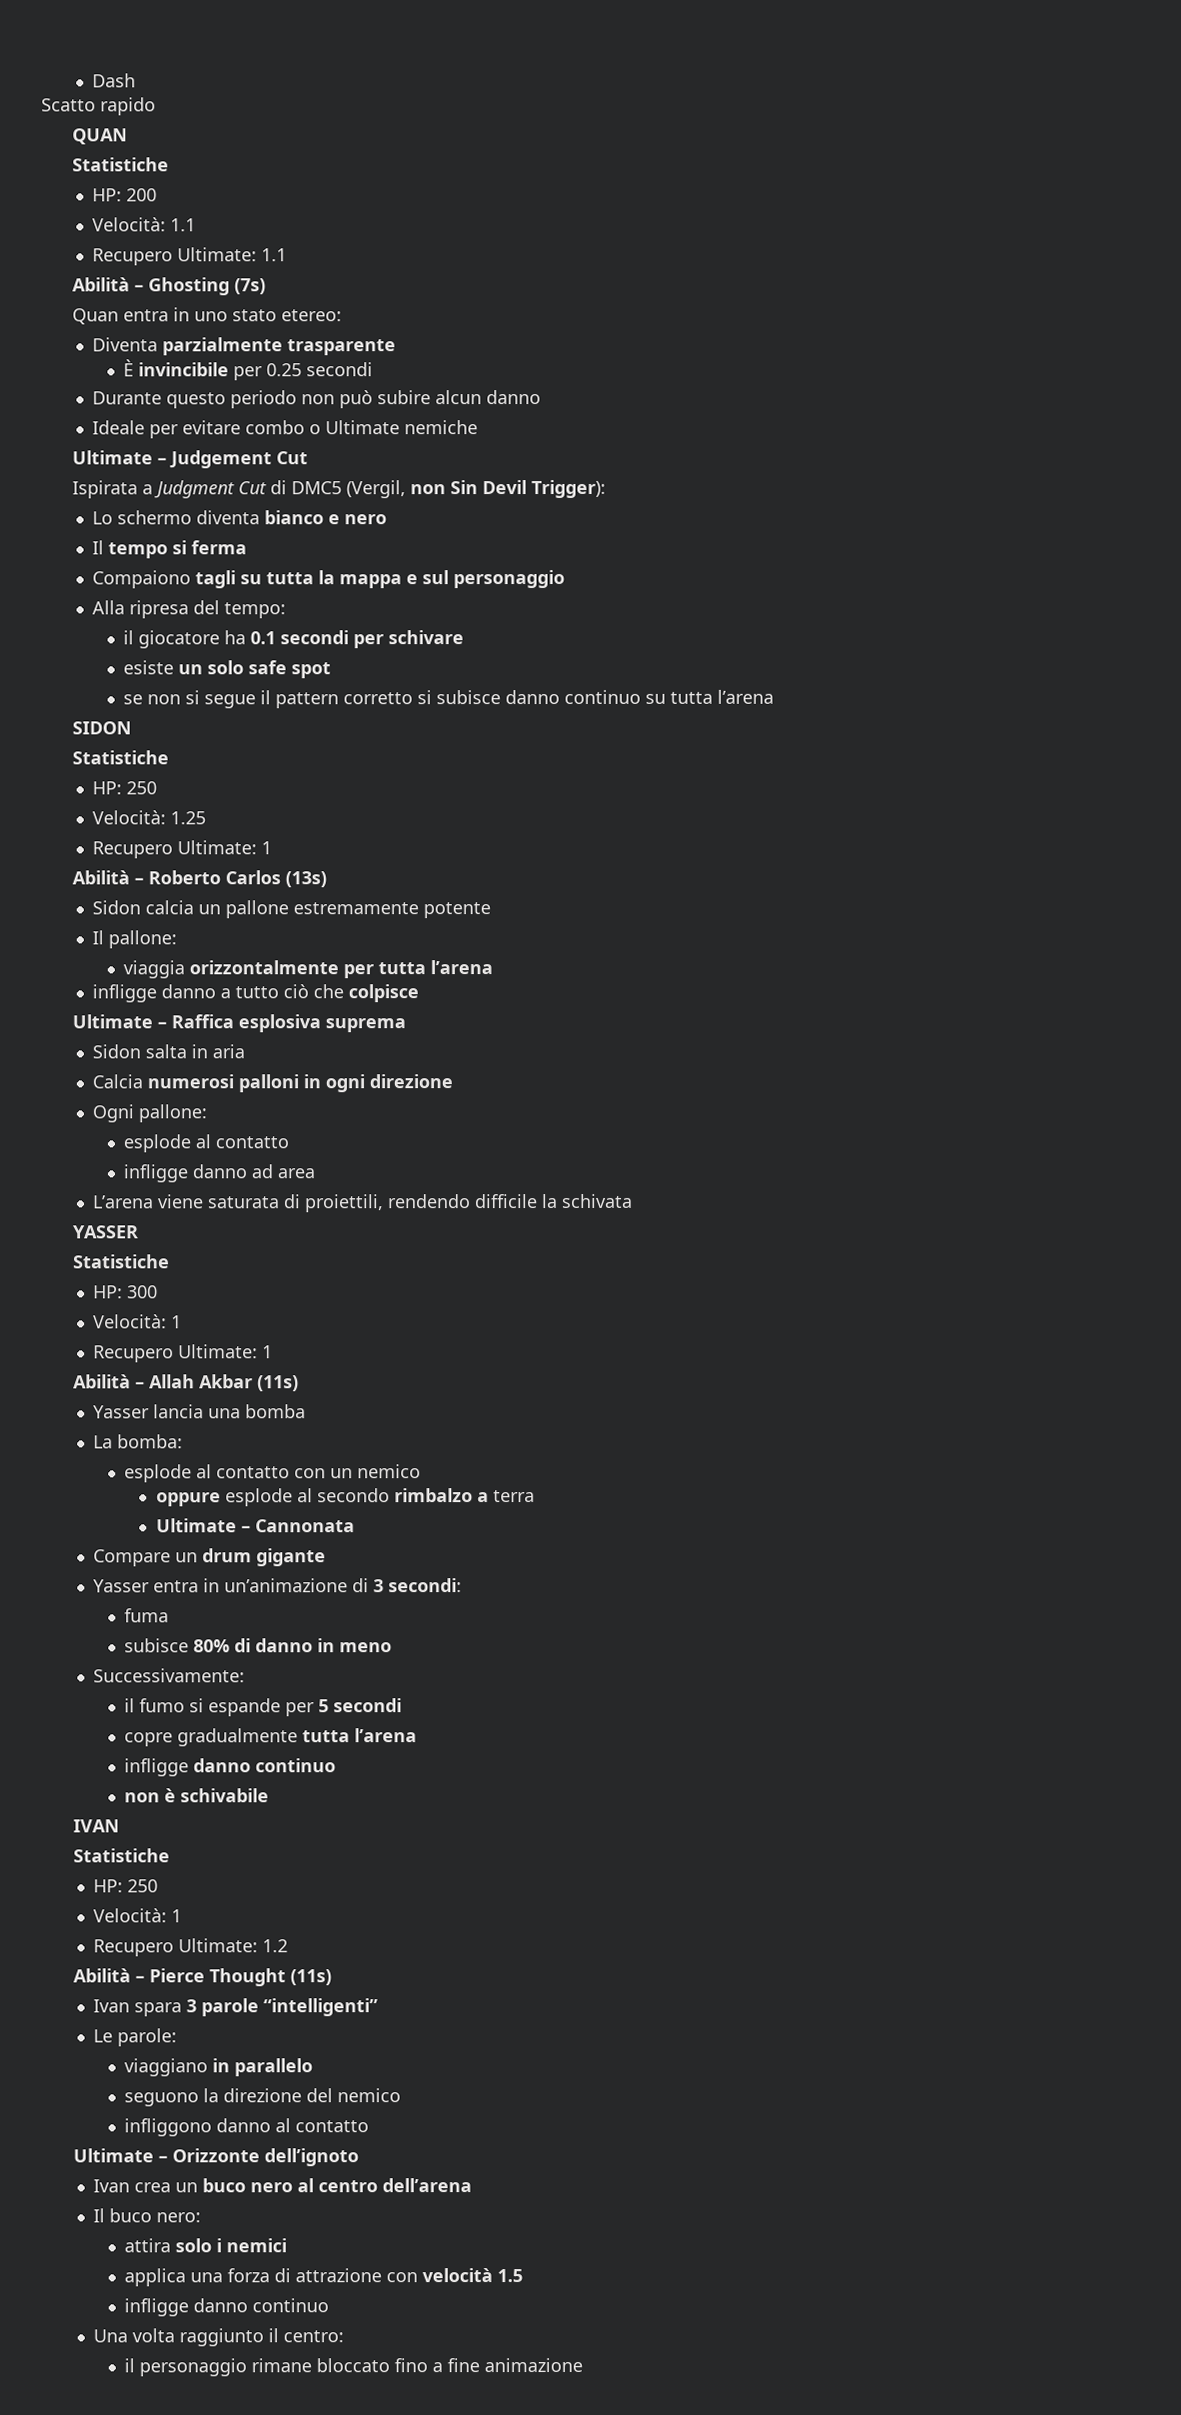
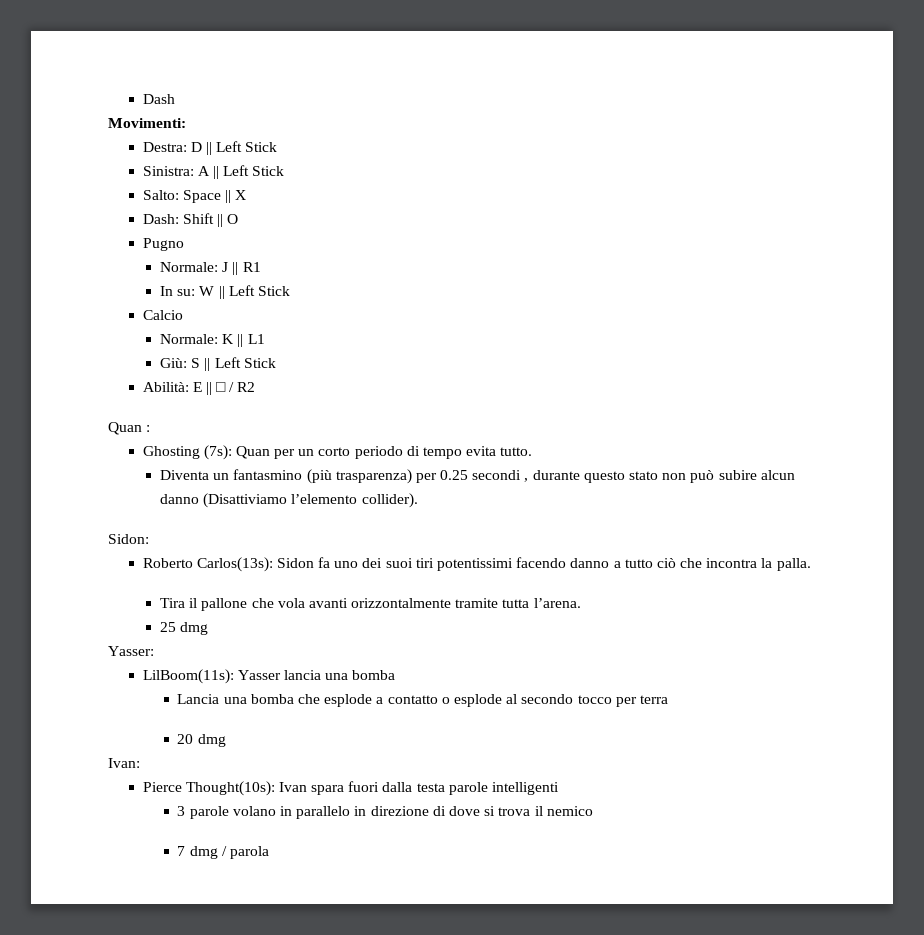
- Scatto rapido
- QUAN
- Statistiche
- HP: 200
- Velocità: 1.1
- Recupero Ultimate: 1.1
- Abilità – Ghosting (7s)
- Quan entra in uno stato etereo:
- Diventa parzialmente trasparente
- È invincibile per 0.25 secondi
- Durante questo periodo non può subire alcun danno
- Ideale per evitare combo o Ultimate nemiche
- Ultimate – Judgement Cut
- Ispirata a Judgment Cut di DMC5 (Vergil, non Sin Devil Trigger):
- Lo schermo diventa bianco e nero
- Il tempo si ferma
- Compaiono tagli su tutta la mappa e sul personaggio
- Alla ripresa del tempo:
- il giocatore ha 0.1 secondi per schivare
- esiste un solo safe spot
- se non si segue il pattern corretto si subisce danno continuo su tutta l’arena
- SIDON
- Statistiche
- HP: 250
- Velocità: 1.25
- Recupero Ultimate: 1
- Abilità – Roberto Carlos (13s)
- Sidon calcia un pallone estremamente potente
- Il pallone:
- viaggia orizzontalmente per tutta l’arena
- infligge danno a tutto ciò che colpisce
- Ultimate – Raffica esplosiva suprema
- Sidon salta in aria
- Calcia numerosi palloni in ogni direzione
- Ogni pallone:
- esplode al contatto
- infligge danno ad area
- L’arena viene saturata di proiettili, rendendo difficile la schivata
- YASSER
- Statistiche
- HP: 300
- Velocità: 1
- Recupero Ultimate: 1
- Abilità – Allah Akbar (11s)
- Yasser lancia una bomba
- La bomba:
- esplode al contatto con un nemico
- oppure esplode al secondo rimbalzo a terra
+ Movimenti:
+ Destra: D || Left Stick
+ Sinistra: A || Left Stick
+ Salto: Space || X
+ Dash: Shift || O
+ Pugno
+ Normale: J || R1
+ In su: W || Left Stick
+ Calcio
+ Normale: K || L1
+ Giù: S || Left Stick
+ Abilità: E || □ / R2
+ Quan :
+ Ghosting (7s): Quan per un corto periodo di tempo evita tutto.
+ Diventa un fantasmino (più trasparenza) per 0.25 secondi , durante questo stato non può subire alcun danno (Disattiviamo l’elemento collider).
+ Sidon:
+ Roberto Carlos(13s): Sidon fa uno dei suoi tiri potentissimi facendo danno a tutto ciò che incontra la palla.
+ Tira il pallone che vola avanti orizzontalmente tramite tutta l’arena.
+ 25 dmg
+ Yasser:
+ LilBoom(11s): Yasser lancia una bomba
+ Lancia una bomba che esplode a contatto o esplode al secondo tocco per terra
- Ultimate – Cannonata
- Compare un drum gigante
- Yasser entra in un’animazione di 3 secondi:
- fuma
- subisce 80% di danno in meno
- Successivamente:
- il fumo si espande per 5 secondi
- copre gradualmente tutta l’arena
- infligge danno continuo
- non è schivabile
- IVAN
- Statistiche
- HP: 250
- Velocità: 1
- Recupero Ultimate: 1.2
- Abilità – Pierce Thought (11s)
- Ivan spara 3 parole “intelligenti”
- Le parole:
- viaggiano in parallelo
- seguono la direzione del nemico
- infliggono danno al contatto
- Ultimate – Orizzonte dell’ignoto
- Ivan crea un buco nero al centro dell’arena
- Il buco nero:
- attira solo i nemici
- applica una forza di attrazione con velocità 1.5
- infligge danno continuo
- Una volta raggiunto il centro:
- il personaggio rimane bloccato fino a fine animazione
+ 20 dmg
+ Ivan:
+ Pierce Thought(10s): Ivan spara fuori dalla testa parole intelligenti
+ 3 parole volano in parallelo in direzione di dove si trova il nemico
+ 7 dmg / parola

